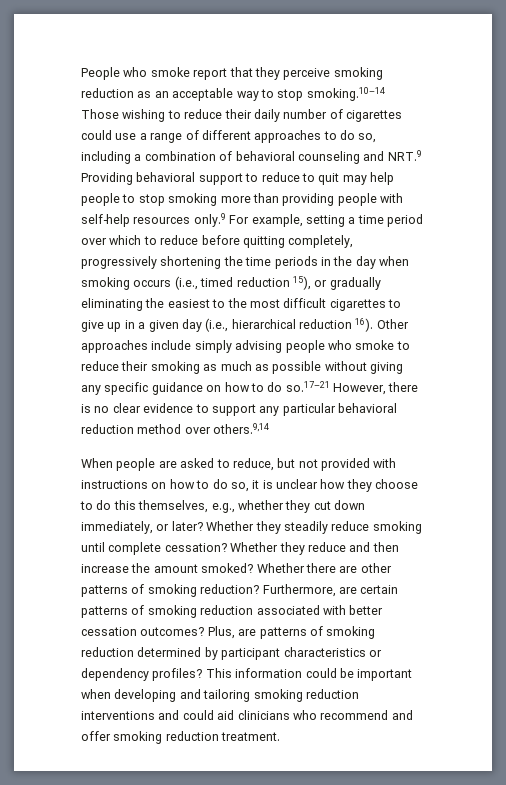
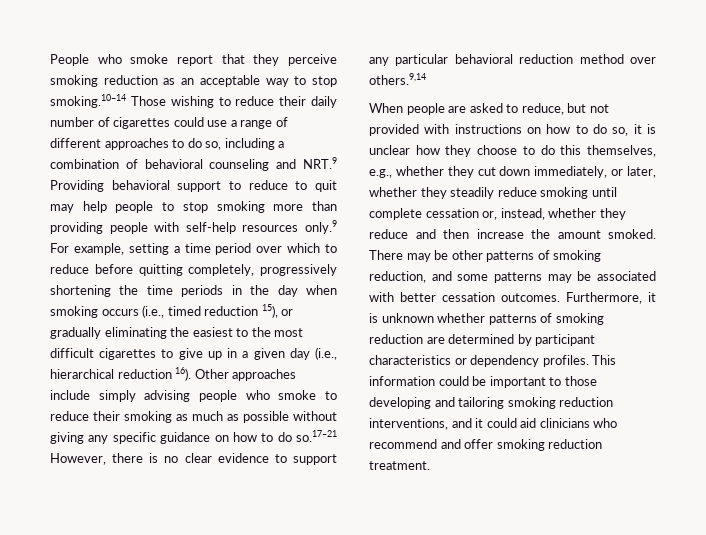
- When people are asked to reduce, but not provided with instructions on how to do so, it is unclear how they choose to do this themselves, e.g., whether they cut down immediately, or later? Whether they steadily reduce smoking until complete cessation? Whether they reduce and then increase the amount smoked? Whether there are other patterns of smoking reduction? Furthermore, are certain patterns of smoking reduction associated with better cessation outcomes? Plus, are patterns of smoking reduction determined by participant characteristics or dependency profiles?
+ When people are asked to reduce, but not provided with instructions on how to do so, it is unclear how they choose to do this themselves, e.g., whether they cut down immediately, or later, whether they steadily reduce smoking until complete cessation or, instead, whether they reduce and then increase the amount smoked. There may be other patterns of smoking reduction, and some patterns may be associated with better cessation outcomes. Furthermore, it is unknown whether patterns of smoking reduction are determined by participant characteristics or dependency profiles.
- This information could be important when developing and tailoring smoking reduction interventions and could aid clinicians who recommend and offer smoking reduction treatment.
+ This information could be important to those developing and tailoring smoking reduction interventions, and it could aid clinicians who recommend and offer smoking reduction treatment.

